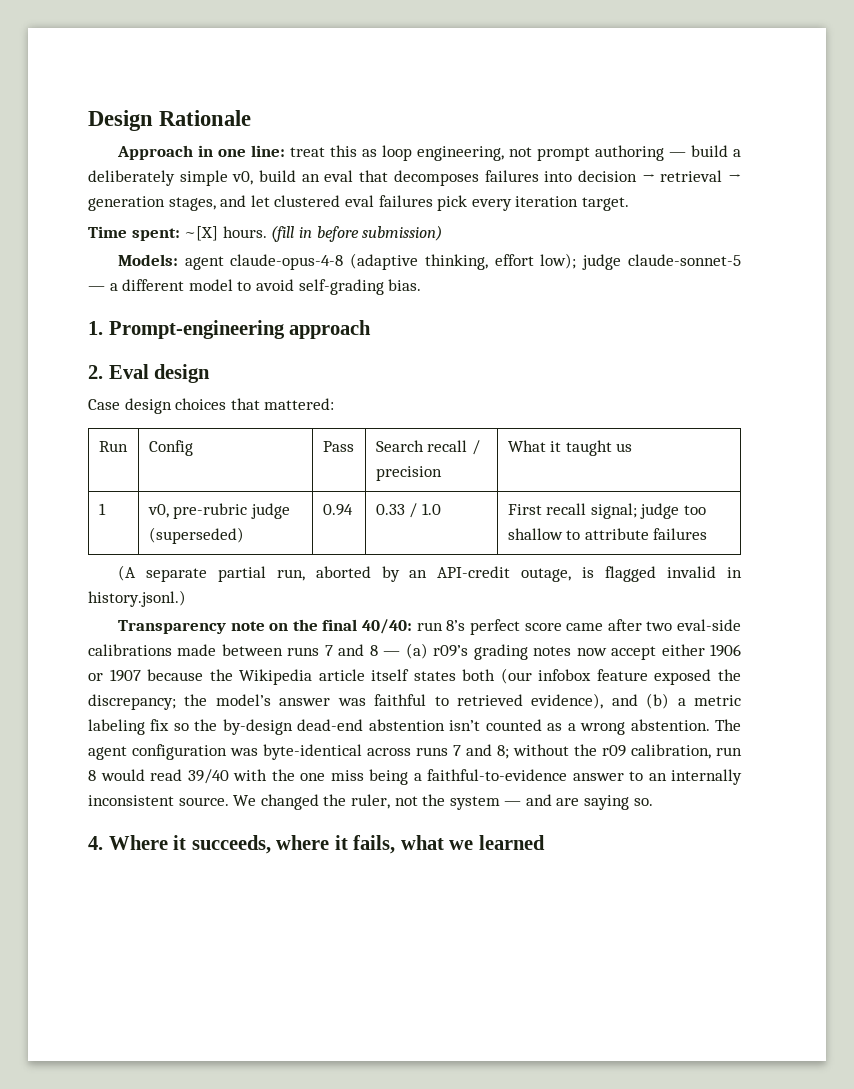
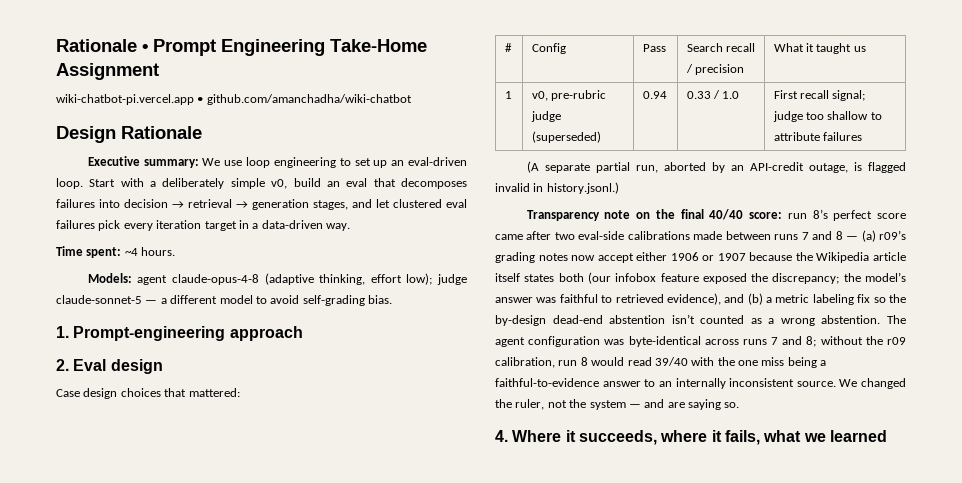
+ Rationale • Prompt Engineering Take-Home Assignment
+ wiki-chatbot-pi.vercel.app • github.com/amanchadha/wiki-chatbot
  Design Rationale
- Approach in one line: treat this as loop engineering, not prompt authoring — build a deliberately simple v0, build an eval that decomposes failures into decision → retrieval → generation stages, and let clustered eval failures pick every iteration target.
+ Executive summary: We use loop engineering to set up an eval-driven loop. Start with a deliberately simple v0, build an eval that decomposes failures into decision → retrieval → generation stages, and let clustered eval failures pick every iteration target in a data-driven way.
- Time spent: ~[X] hours. (fill in before submission)
+ Time spent: ~4 hours.
- Run | Config | Pass | Search recall / precision | What it taught us
+ # | Config | Pass | Search recall / precision | What it taught us
- Transparency note on the final 40/40:
+ Transparency note on the final 40/40 score:

